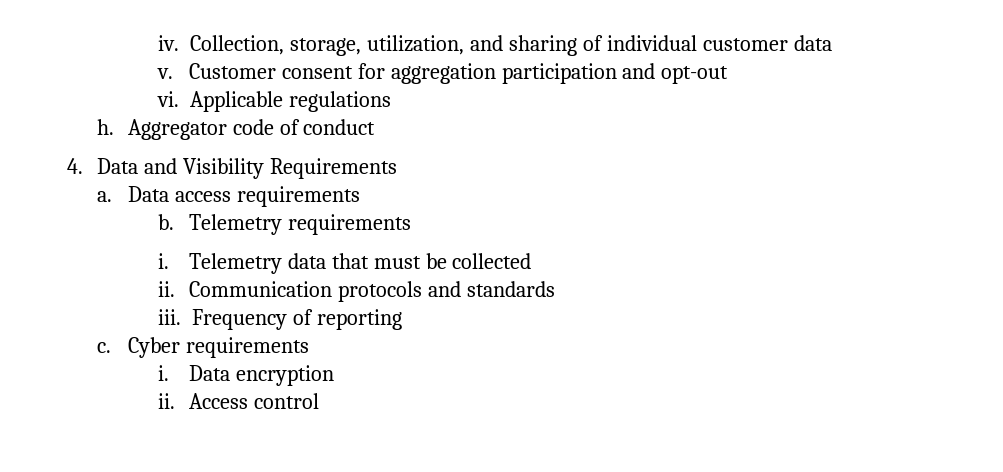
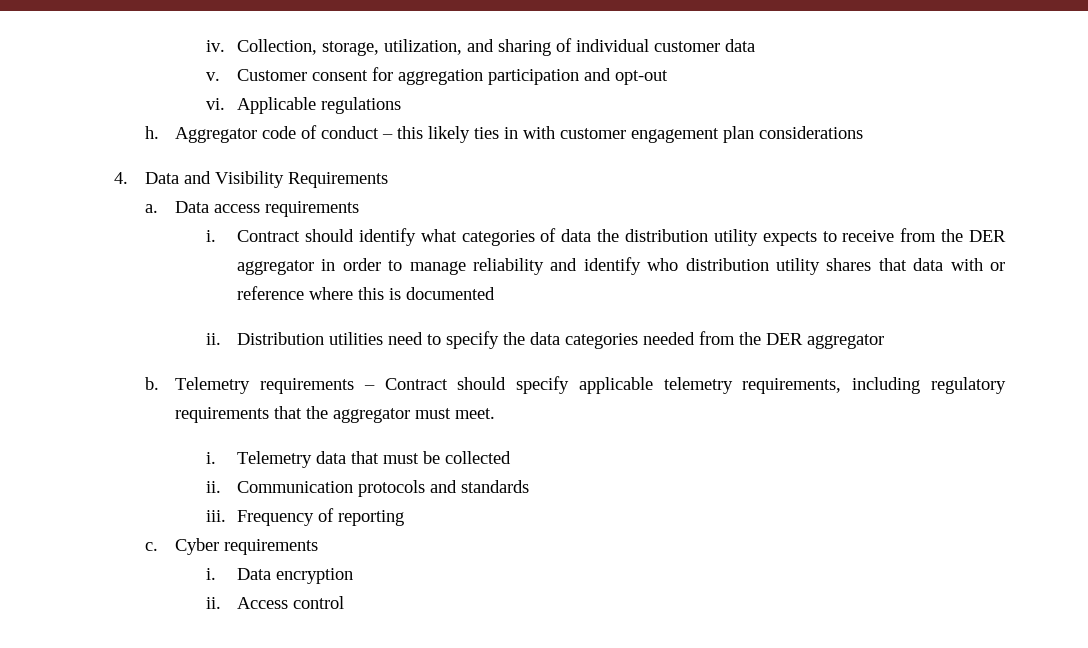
- Aggregator code of conduct
+ Aggregator code of conduct – this likely ties in with customer engagement plan considerations
- b. Telemetry requirements
+ i. Contract should identify what categories of data the distribution utility expects to receive from the DER aggregator in order to manage reliability and identify who distribution utility shares that data with or reference where this is documented
+ ii. Distribution utilities need to specify the data categories needed from the DER aggregator
+ b. Telemetry requirements – Contract should specify applicable telemetry requirements, including regulatory requirements that the aggregator must meet.

